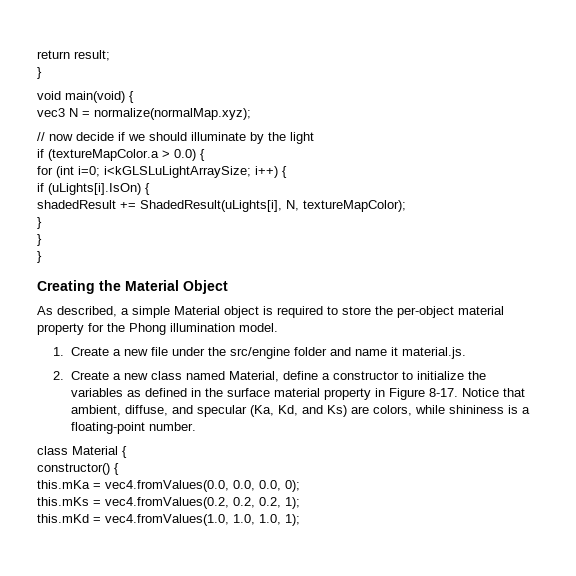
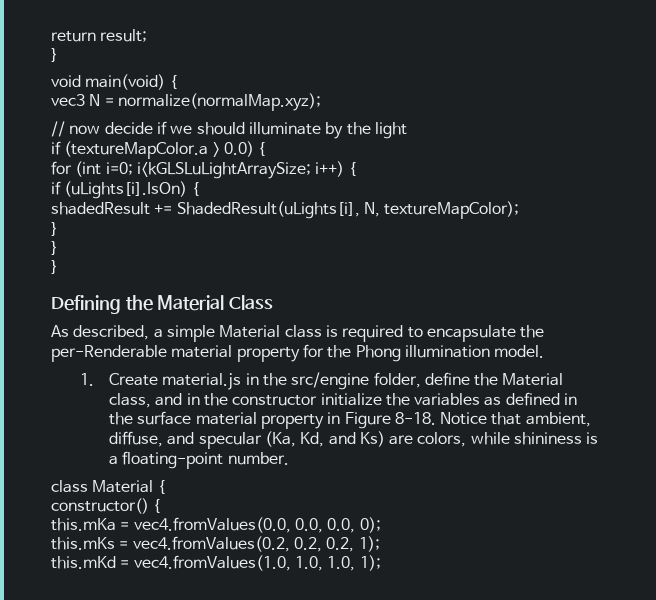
- Creating the Material Object
+ Defining the Material Class
- As described, a simple Material object is required to store the per-object material property for the Phong illumination model.
+ As described, a simple Material class is required to encapsulate the per-Renderable material property for the Phong illumination model.
- 1. Create a new file under the src/engine folder and name it material.js.
- 2. Create a new class named Material, define a constructor to initialize the variables as defined in the surface material property in Figure 8-17.
+ 1. Create material.js in the src/engine folder, define the Material class, and in the constructor initialize the variables as defined in the surface material property in Figure 8-18.

